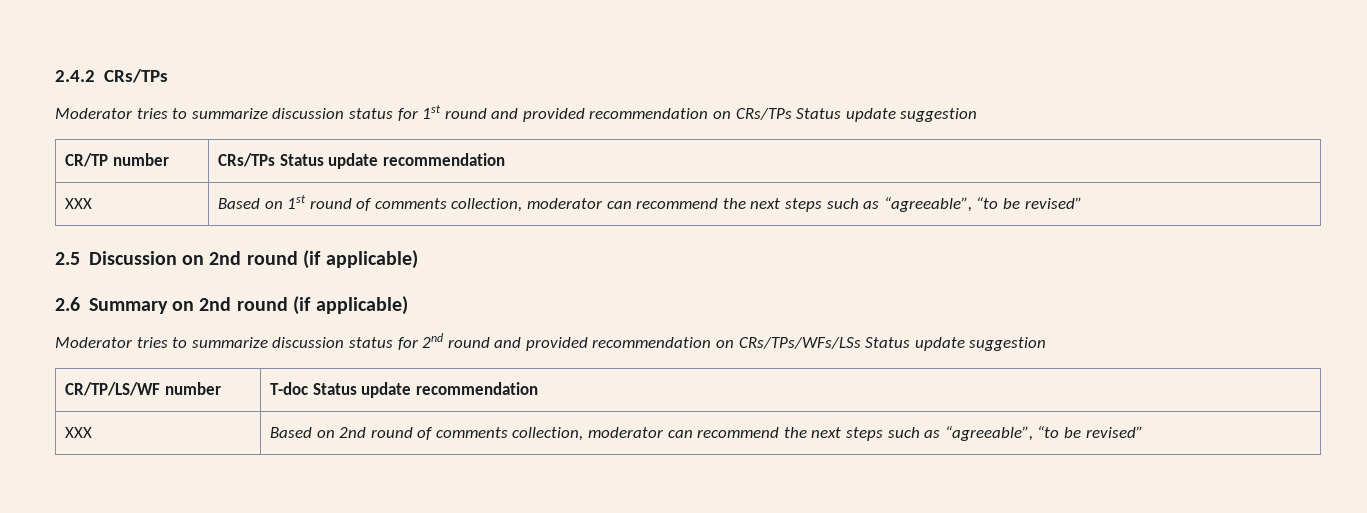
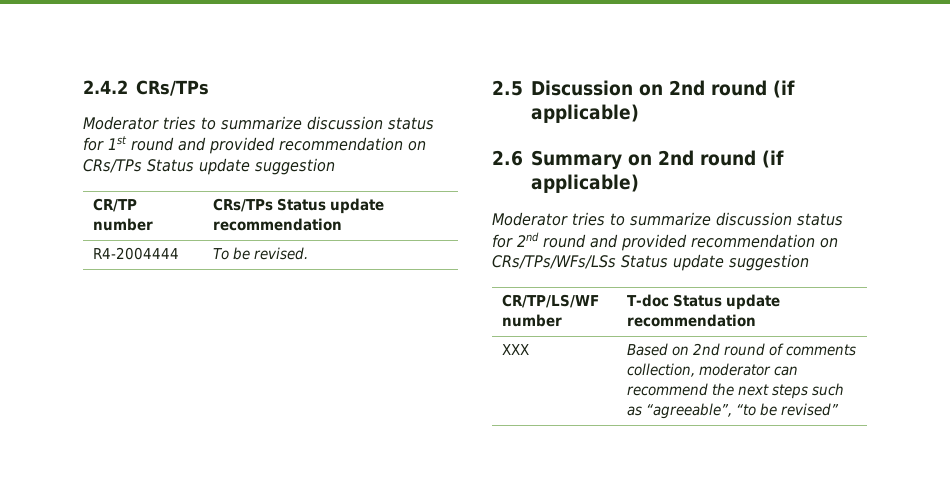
- XXX | Based on 1st round of comments collection, moderator can recommend the next steps such as “agreeable”, “to be revised”
+ R4-2004444 | To be revised.

